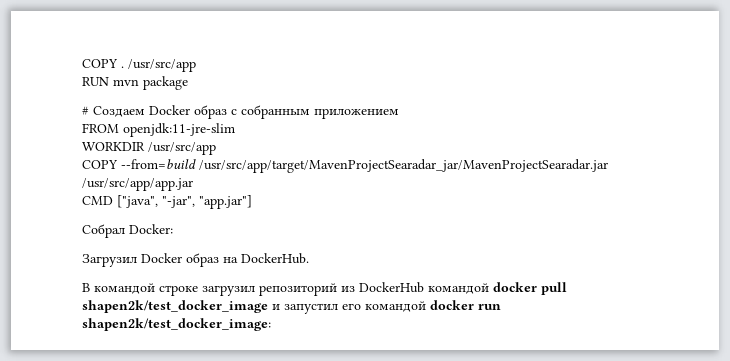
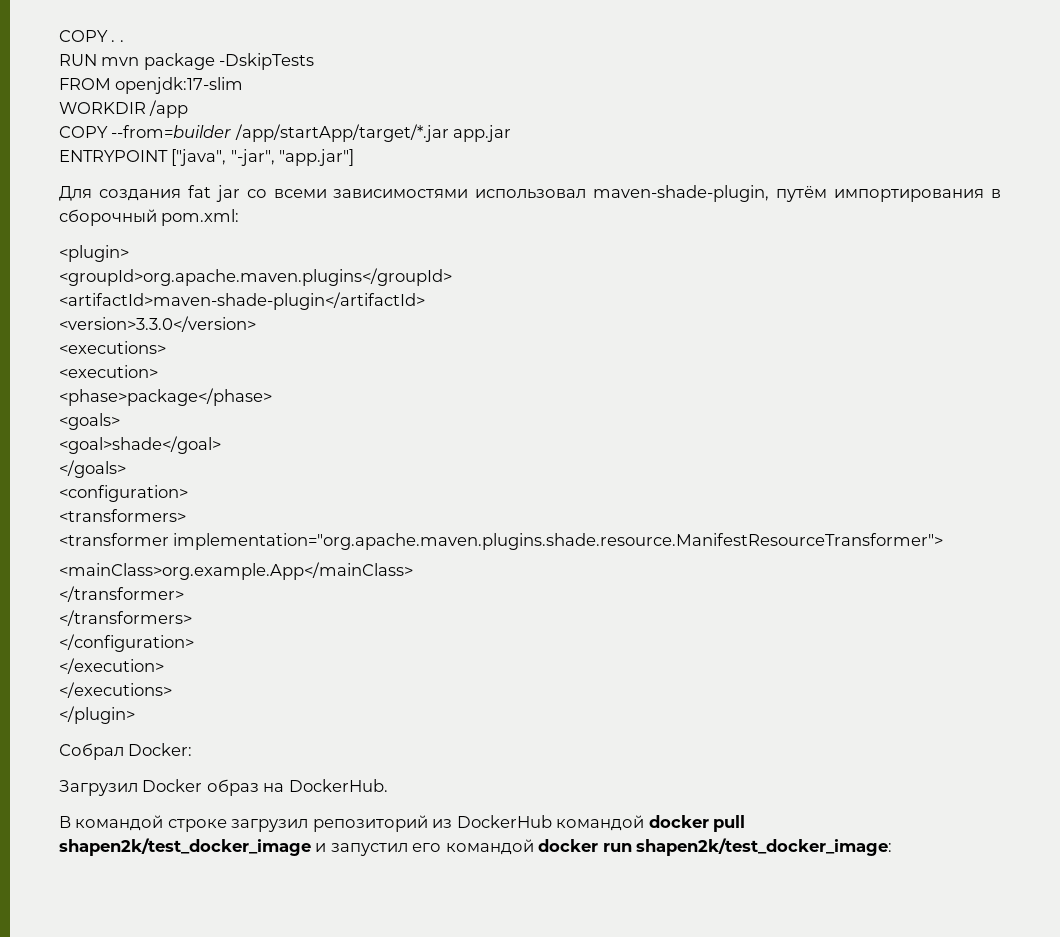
- COPY . /usr/src/app
+ COPY . .
- RUN mvn package
- # Создаем Docker образ с собранным приложением
+ RUN mvn package -DskipTests
- FROM openjdk:11-jre-slim
+ FROM openjdk:17-slim
- WORKDIR /usr/src/app
- COPY --from=build /usr/src/app/target/MavenProjectSearadar_jar/MavenProjectSearadar.jar /usr/src/app/app.jar
- CMD ["java", "-jar", "app.jar"]
+ WORKDIR /app
+ COPY --from=builder /app/startApp/target/*.jar app.jar
+ ENTRYPOINT ["java", "-jar", "app.jar"]
+ Для создания fat jar со всеми зависимостями использовал maven-shade-plugin, путём импортирования в сборочный pom.xml:
+ <plugin>
+ <groupId>org.apache.maven.plugins</groupId>
+ <artifactId>maven-shade-plugin</artifactId>
+ <version>3.3.0</version>
+ <executions>
+ <execution>
+ <phase>package</phase>
+ <goals>
+ <goal>shade</goal>
+ </goals>
+ <configuration>
+ <transformers>
+ <transformer implementation="org.apache.maven.plugins.shade.resource.ManifestResourceTransformer">
+ <mainClass>org.example.App</mainClass>
+ </transformer>
+ </transformers>
+ </configuration>
+ </execution>
+ </executions>
+ </plugin>

